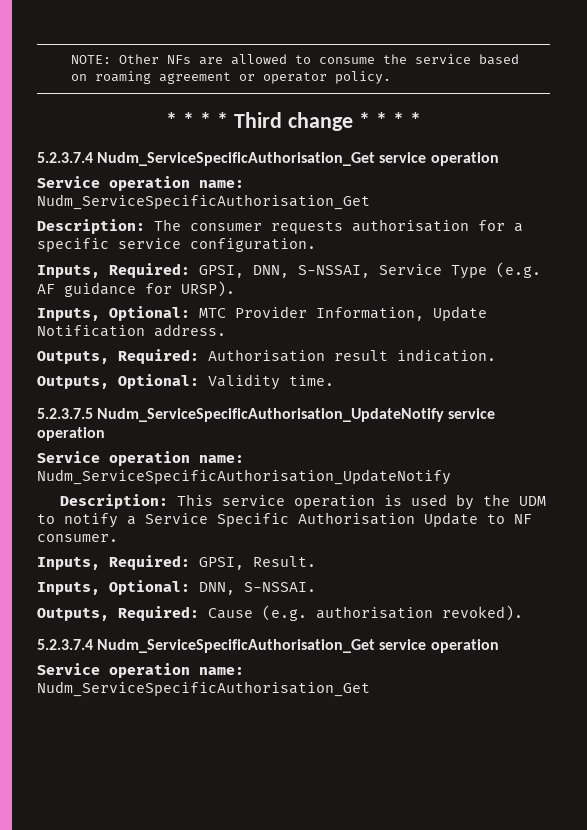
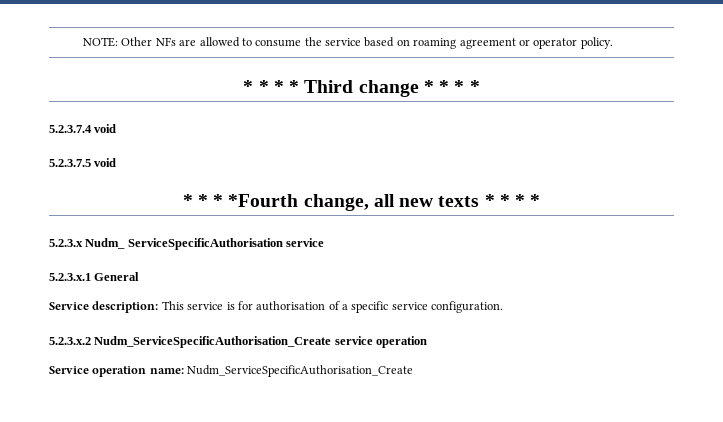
  * * * * Third change * * * *
- 5.2.3.7.4 Nudm_ServiceSpecificAuthorisation_Get service operation
- Service operation name: Nudm_ServiceSpecificAuthorisation_Get
- Description: The consumer requests authorisation for a specific service configuration.
- Inputs, Required: GPSI, DNN, S-NSSAI, Service Type (e.g. AF guidance for URSP).
- Inputs, Optional: MTC Provider Information, Update Notification address.
- Outputs, Required: Authorisation result indication.
- Outputs, Optional: Validity time.
- 5.2.3.7.5 Nudm_ServiceSpecificAuthorisation_UpdateNotify service operation
- Service operation name: Nudm_ServiceSpecificAuthorisation_UpdateNotify
- Description: This service operation is used by the UDM to notify a Service Specific Authorisation Update to NF consumer.
- Inputs, Required: GPSI, Result.
- Inputs, Optional: DNN, S-NSSAI.
- Outputs, Required: Cause (e.g. authorisation revoked).
- 5.2.3.7.4 Nudm_ServiceSpecificAuthorisation_Get service operation
- Service operation name: Nudm_ServiceSpecificAuthorisation_Get
+ 5.2.3.7.4 void
+ 5.2.3.7.5 void
+ * * * *Fourth change, all new texts * * * *
+ 5.2.3.x Nudm_ ServiceSpecificAuthorisation service
+ 5.2.3.x.1 General
+ Service description: This service is for authorisation of a specific service configuration.
+ 5.2.3.x.2 Nudm_ServiceSpecificAuthorisation_Create service operation
+ Service operation name: Nudm_ServiceSpecificAuthorisation_Create

